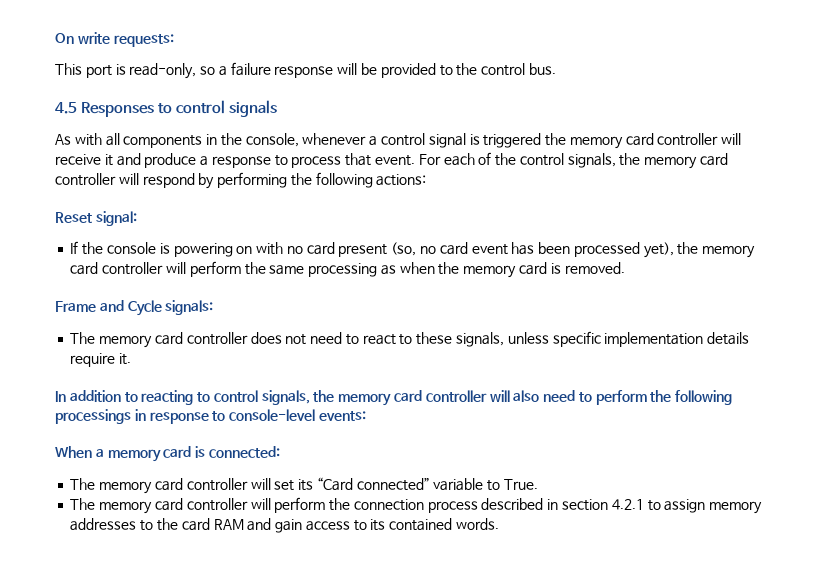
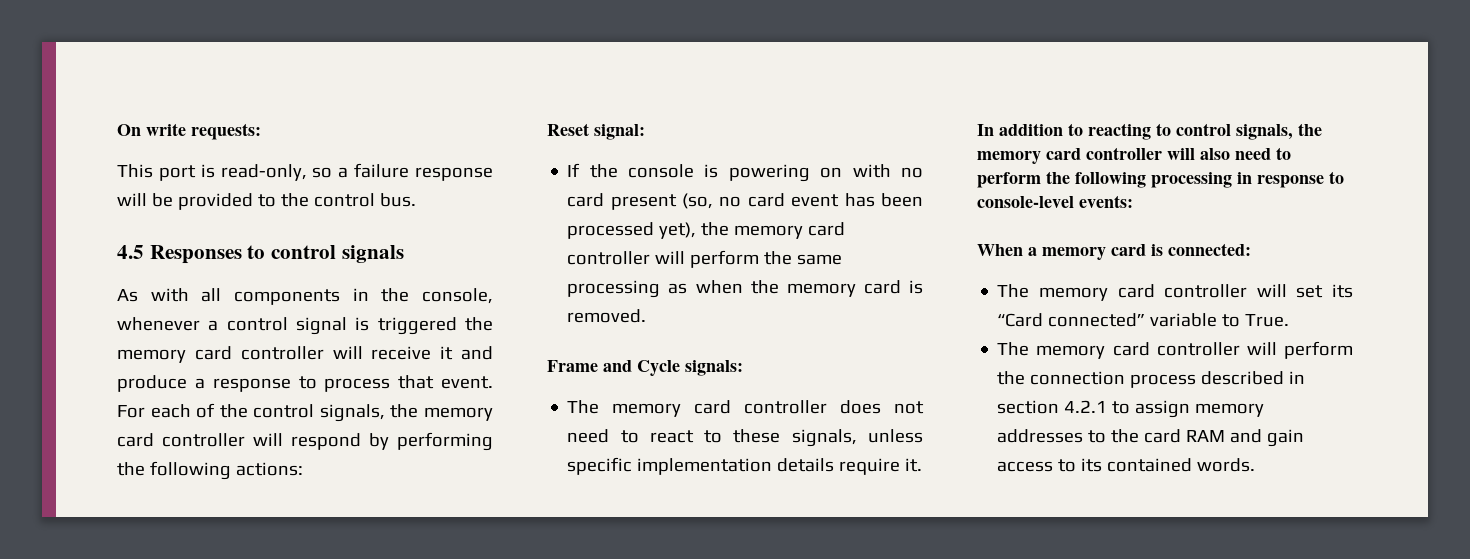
- In addition to reacting to control signals, the memory card controller will also need to perform the following processings in response to console-level events:
+ In addition to reacting to control signals, the memory card controller will also need to perform the following processing in response to console-level events:

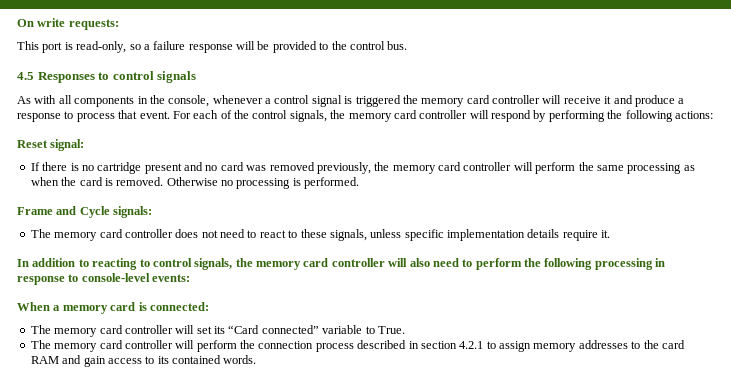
- If the console is powering on with no card present (so, no card event has been processed yet), the memory card controller will perform the same processing as when the memory card is removed.
+ If there is no cartridge present and no card was removed previously, the memory card controller will perform the same processing as when the card is removed. Otherwise no processing is performed.

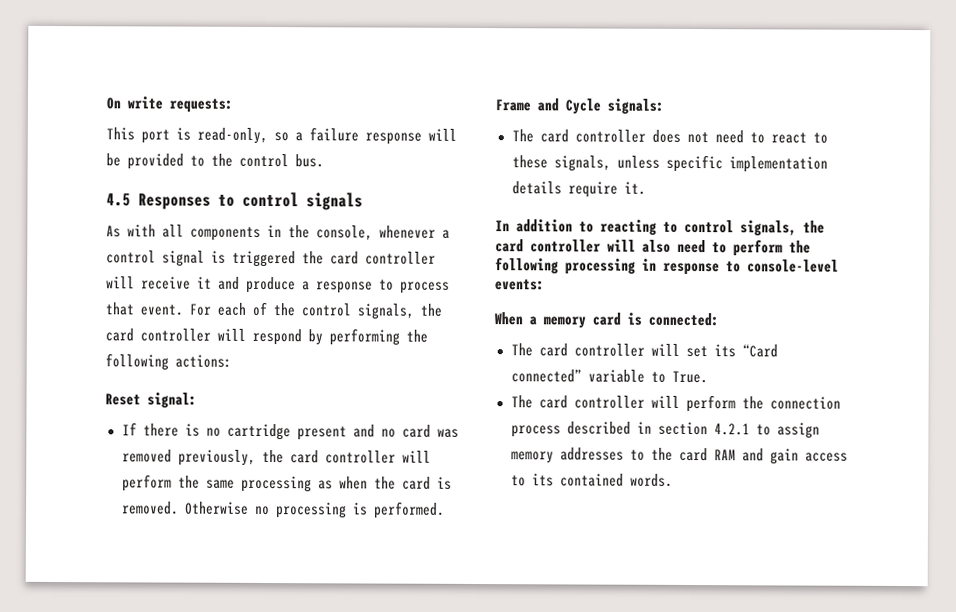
- As with all components in the console, whenever a control signal is triggered the memory card controller will receive it and produce a response to process that event.
+ As with all components in the console, whenever a control signal is triggered the card controller will receive it and produce a response to process that event.
- For each of the control signals, the memory card controller will respond by performing the following actions:
+ For each of the control signals, the card controller will respond by performing the following actions:
- If there is no cartridge present and no card was removed previously, the memory card controller will perform the same processing as when the card is removed.
+ If there is no cartridge present and no card was removed previously, the card controller will perform the same processing as when the card is removed.
- The memory card controller does not need to react to these signals, unless specific implementation details require it.
+ The card controller does not need to react to these signals, unless specific implementation details require it.
- In addition to reacting to control signals, the memory card controller will also need to perform the following processing in response to console-level events:
+ In addition to reacting to control signals, the card controller will also need to perform the following processing in response to console-level events:
- The memory card controller will set its “Card connected” variable to True.
+ The card controller will set its “Card connected” variable to True.
- The memory card controller will perform the connection process described in section 4.2.1 to assign memory addresses to the card RAM and gain access to its contained words.
+ The card controller will perform the connection process described in section 4.2.1 to assign memory addresses to the card RAM and gain access to its contained words.

